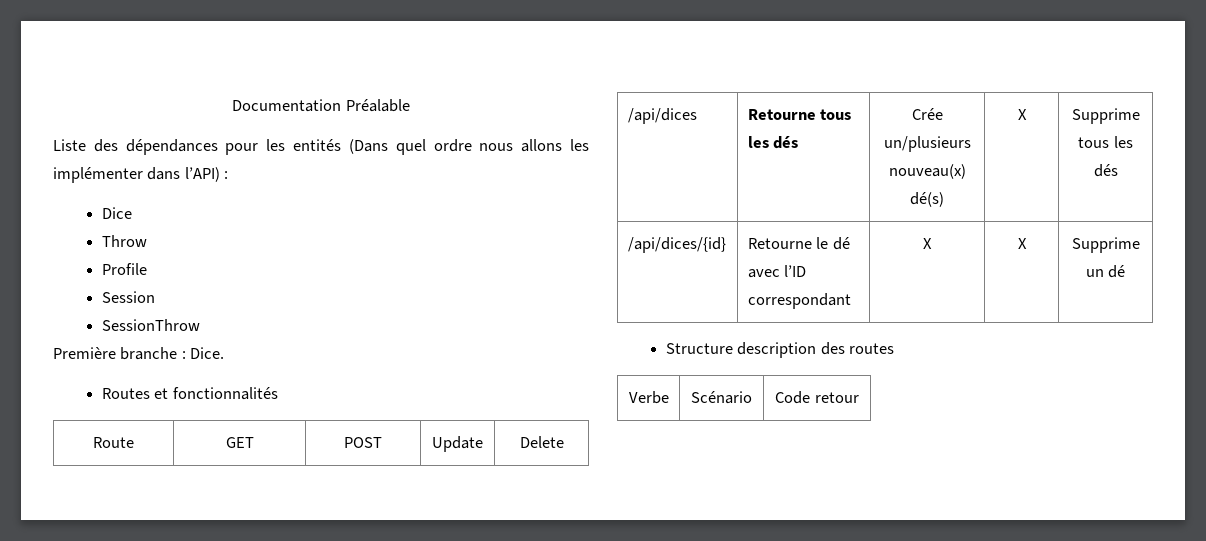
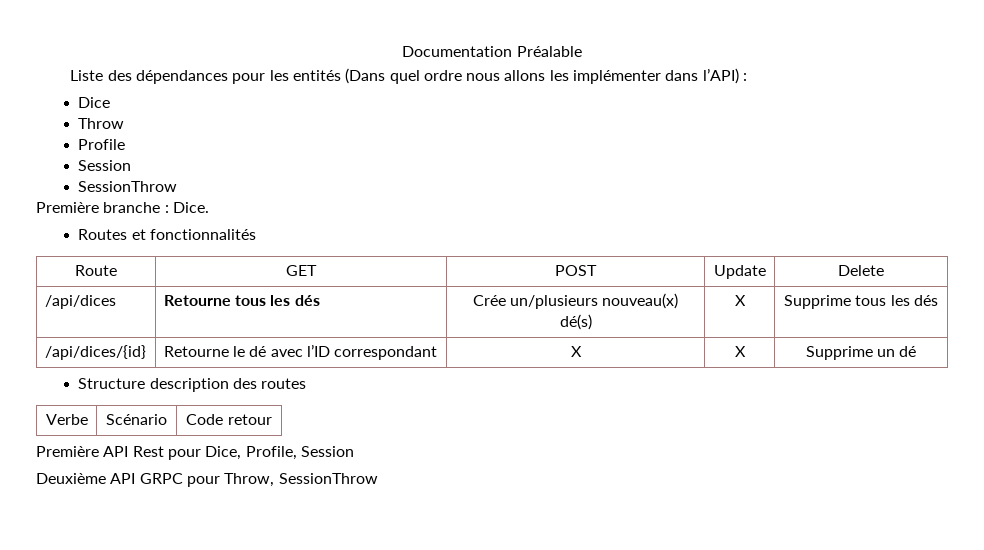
+ Première API Rest pour Dice, Profile, Session
+ Deuxième API GRPC pour Throw, SessionThrow

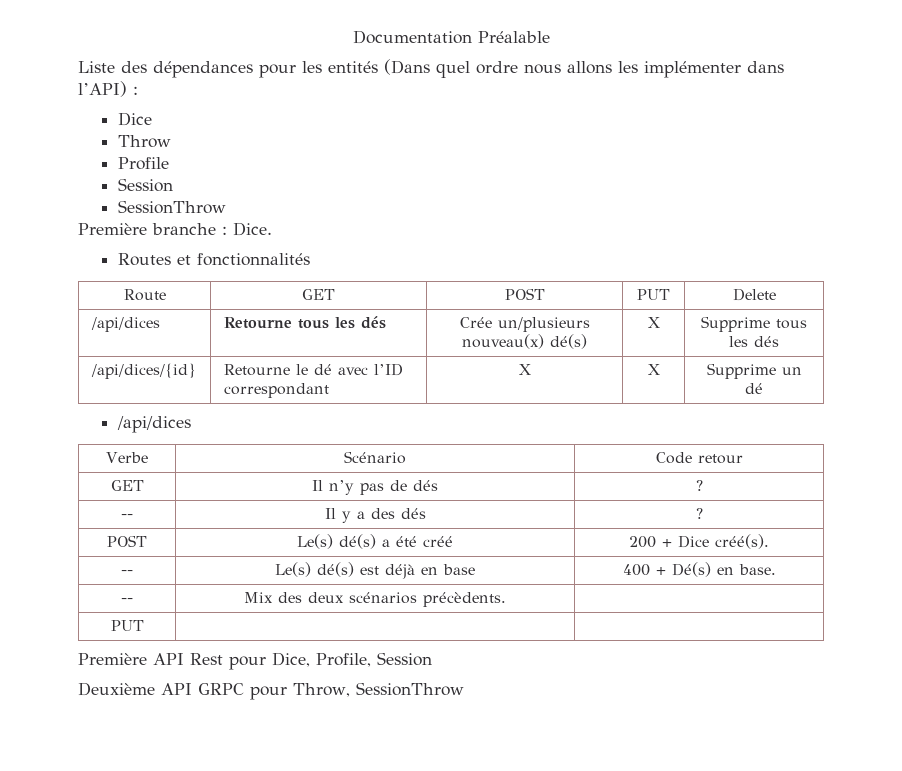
- Route | GET | POST | Update | Delete
+ Route | GET | POST | PUT | Delete
  /api/dices/{id} | Retourne le dé avec l’ID correspondant | X | X | Supprime un dé
- Structure description des routes
+ /api/dices
+ GET | Il n’y pas de dés | ?
+ -- | Il y a des dés | ?
+ POST | Le(s) dé(s) a été créé | 200 + Dice créé(s).
+ -- | Le(s) dé(s) est déjà en base | 400 + Dé(s) en base.
+ -- | Mix des deux scénarios précèdents. |
+ PUT | |

